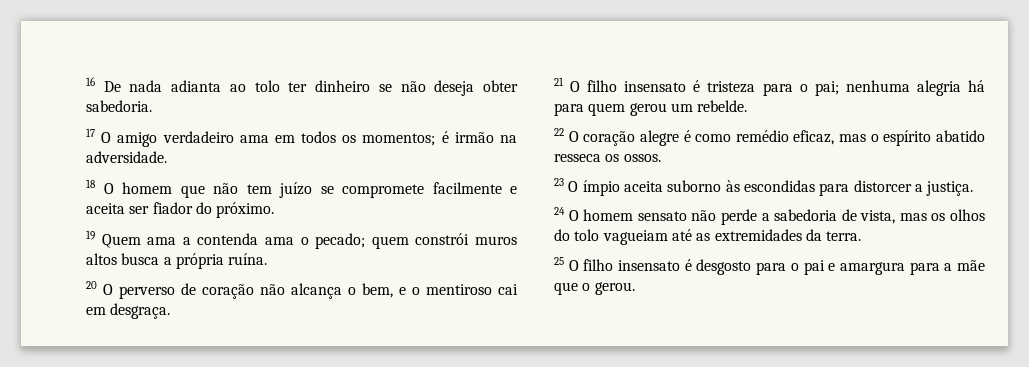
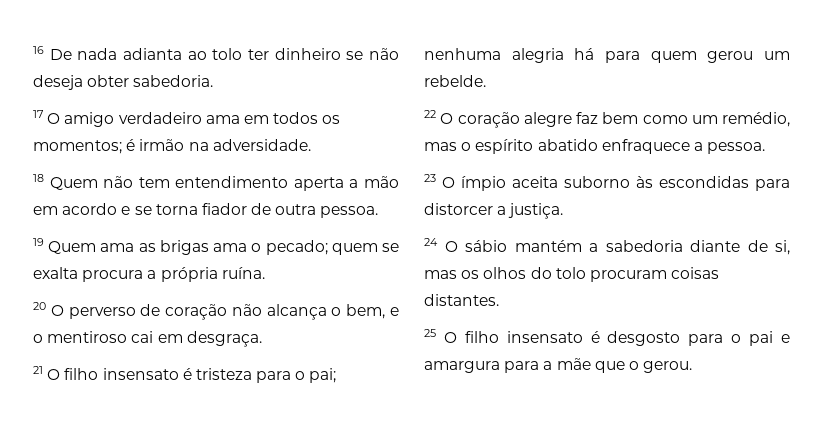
- 18 O homem que não tem juízo se compromete facilmente e aceita ser fiador do próximo.
+ 18 Quem não tem entendimento aperta a mão em acordo e se torna fiador de outra pessoa.
- 19 Quem ama a contenda ama o pecado; quem constrói muros altos busca a própria ruína.
+ 19 Quem ama as brigas ama o pecado; quem se exalta procura a própria ruína.
- 22 O coração alegre é como remédio eficaz, mas o espírito abatido resseca os ossos.
+ 22 O coração alegre faz bem como um remédio, mas o espírito abatido enfraquece a pessoa.
- 24 O homem sensato não perde a sabedoria de vista, mas os olhos do tolo vagueiam até as extremidades da terra.
+ 24 O sábio mantém a sabedoria diante de si, mas os olhos do tolo procuram coisas distantes.

